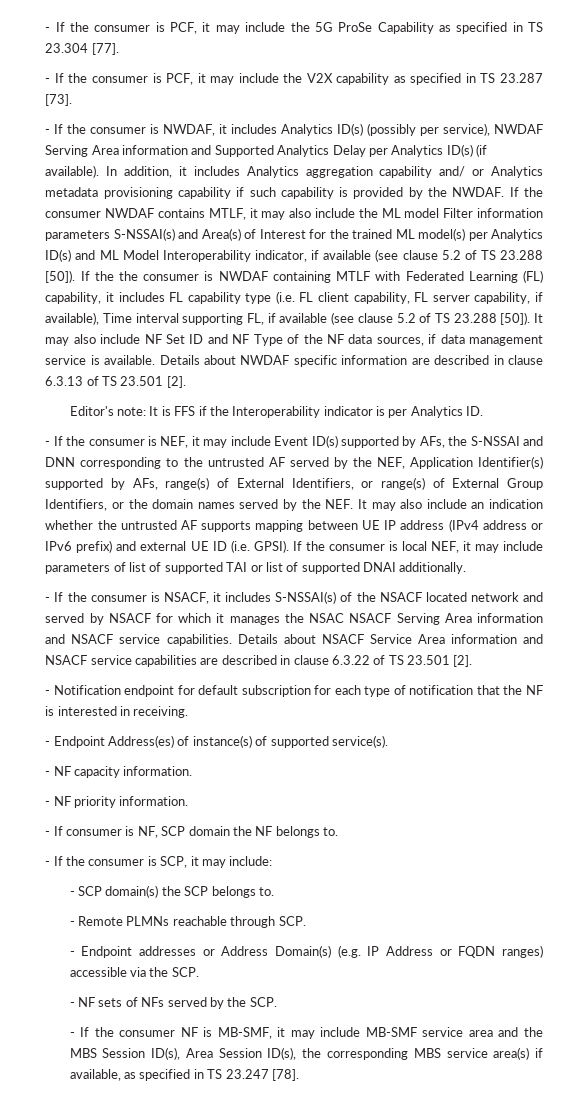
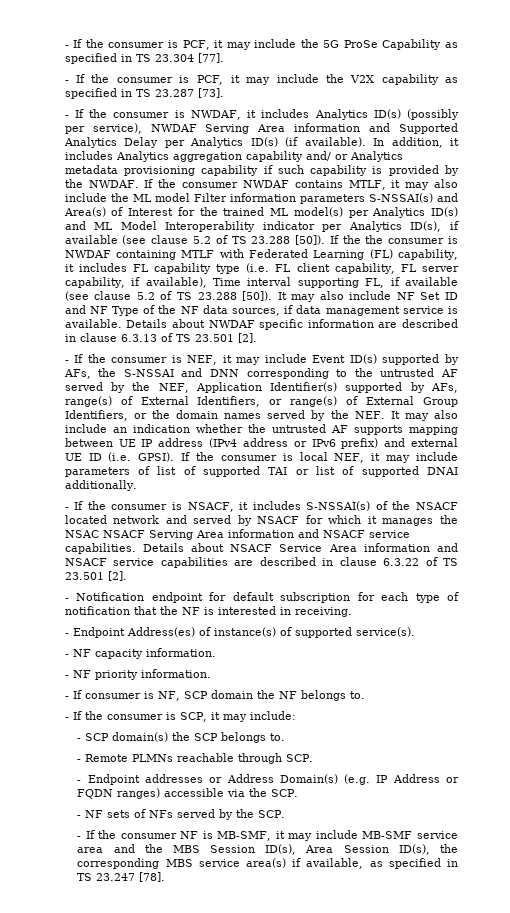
- If the consumer NWDAF contains MTLF, it may also include the ML model Filter information parameters S-NSSAI(s) and Area(s) of Interest for the trained ML model(s) per Analytics ID(s) and ML Model Interoperability indicator, if available (see clause 5.2 of TS 23.288 [50]).
+ If the consumer NWDAF contains MTLF, it may also include the ML model Filter information parameters S-NSSAI(s) and Area(s) of Interest for the trained ML model(s) per Analytics ID(s) and ML Model Interoperability indicator per Analytics ID(s), if available (see clause 5.2 of TS 23.288 [50]).
- Editor's note: It is FFS if the Interoperability indicator is per Analytics ID.

